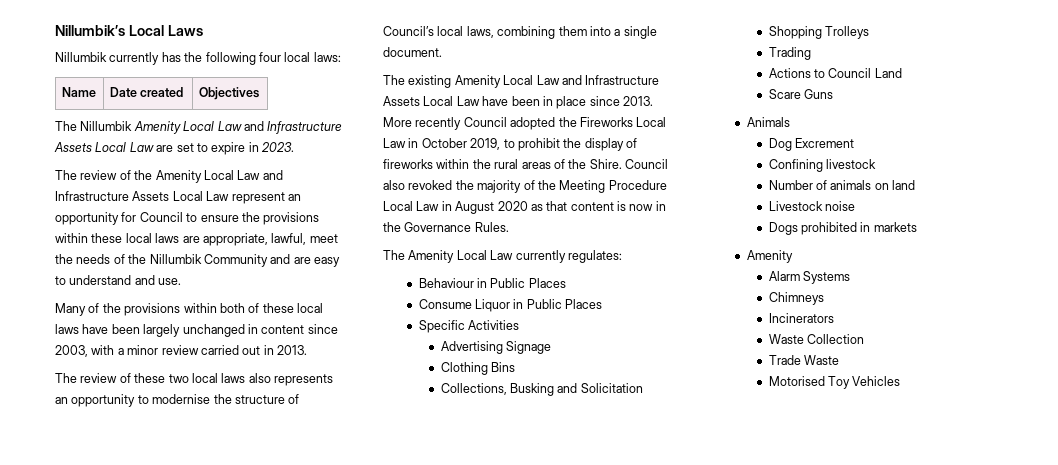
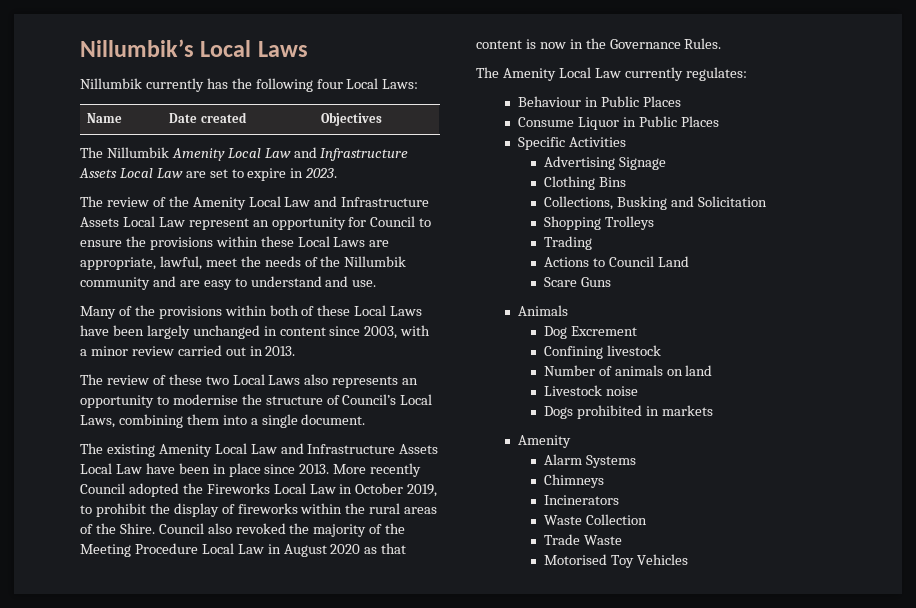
- Nillumbik currently has the following four local laws:
+ Nillumbik currently has the following four Local Laws:
- The review of the Amenity Local Law and Infrastructure Assets Local Law represent an opportunity for Council to ensure the provisions within these local laws are appropriate, lawful, meet the needs of the Nillumbik Community and are easy to understand and use.
+ The review of the Amenity Local Law and Infrastructure Assets Local Law represent an opportunity for Council to ensure the provisions within these Local Laws are appropriate, lawful, meet the needs of the Nillumbik community and are easy to understand and use.
- Many of the provisions within both of these local laws have been largely unchanged in content since 2003, with a minor review carried out in 2013.
+ Many of the provisions within both of these Local Laws have been largely unchanged in content since 2003, with a minor review carried out in 2013.
- The review of these two local laws also represents an opportunity to modernise the structure of Council’s local laws, combining them into a single document.
+ The review of these two Local Laws also represents an opportunity to modernise the structure of Council’s Local Laws, combining them into a single document.

